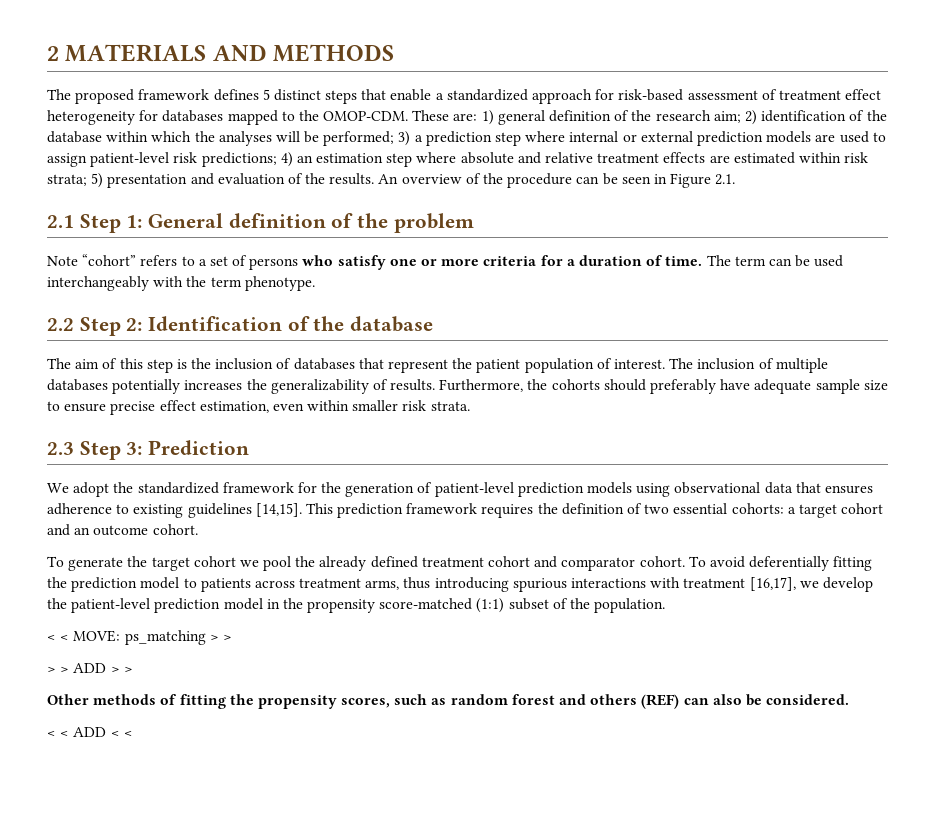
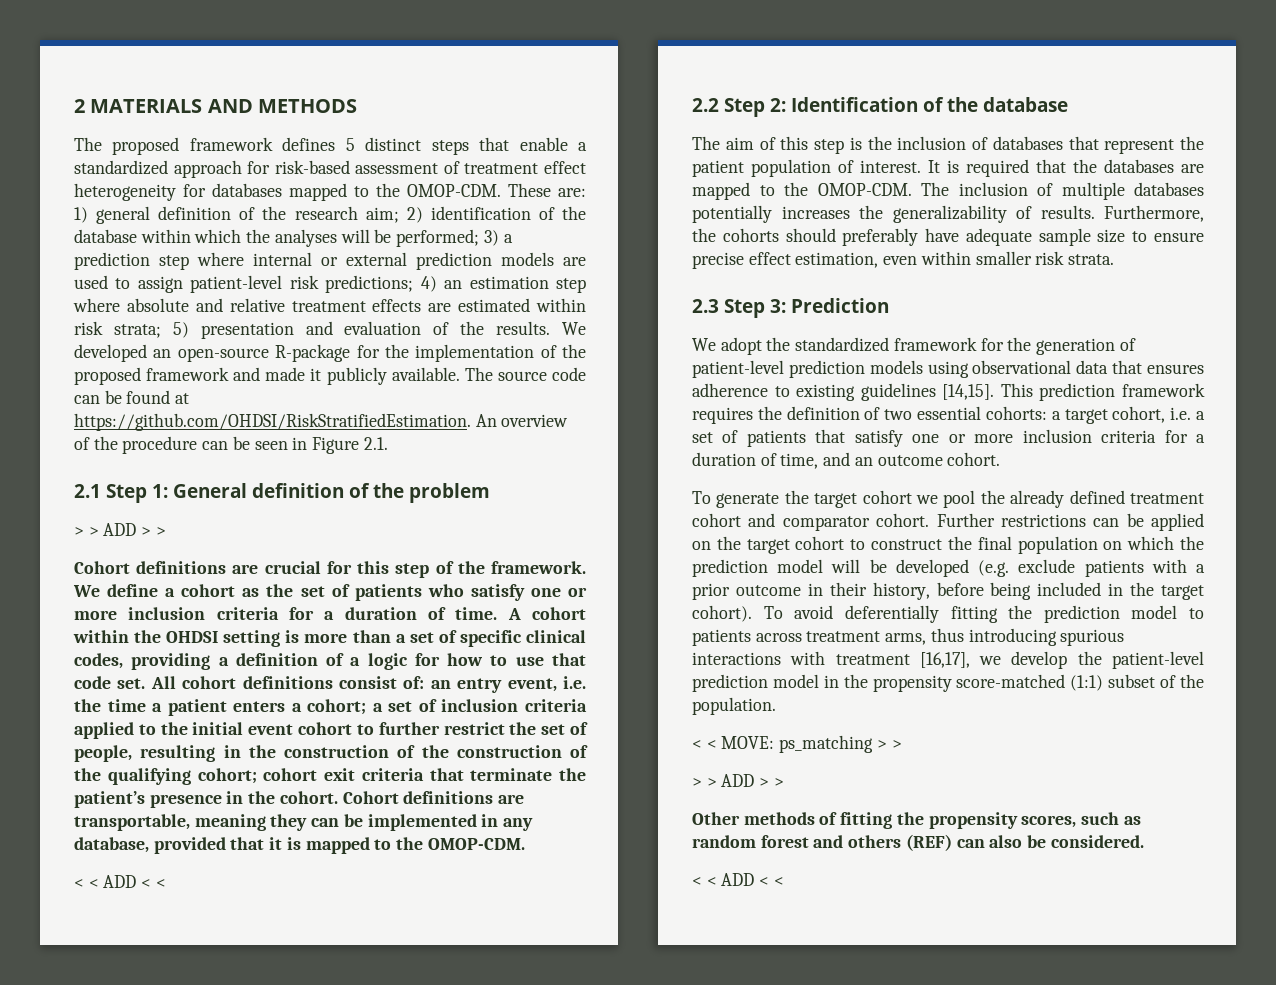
- An overview of the procedure can be seen in Figure 2.1.
+ We developed an open-source R-package for the implementation of the proposed framework and made it publicly available. The source code can be found at https://github.com/OHDSI/RiskStratifiedEstimation. An overview of the procedure can be seen in Figure 2.1.
  2.1 Step 1: General definition of the problem
- Note “cohort” refers to a set of persons who satisfy one or more criteria for a duration of time.
+ > > ADD > >
+ Cohort definitions are crucial for this step of the framework. We define a cohort as the set of patients who satisfy one or more inclusion criteria for a duration of time.
- The term can be used interchangeably with the term phenotype.
+ A cohort within the OHDSI setting is more than a set of specific clinical codes, providing a definition of a logic for how to use that code set. All cohort definitions consist of: an entry event, i.e. the time a patient enters a cohort; a set of inclusion criteria applied to the initial event cohort to further restrict the set of people, resulting in the construction of the construction of the qualifying cohort; cohort exit criteria that terminate the patient’s presence in the cohort. Cohort definitions are transportable, meaning they can be implemented in any database, provided that it is mapped to the OMOP-CDM.
+ < < ADD < <
+ It is required that the databases are mapped to the OMOP-CDM.
- This prediction framework requires the definition of two essential cohorts: a target cohort and an outcome cohort.
+ This prediction framework requires the definition of two essential cohorts: a target cohort, i.e. a set of patients that satisfy one or more inclusion criteria for a duration of time, and an outcome cohort.
+ Further restrictions can be applied on the target cohort to construct the final population on which the prediction model will be developed (e.g. exclude patients with a prior outcome in their history, before being included in the target cohort).

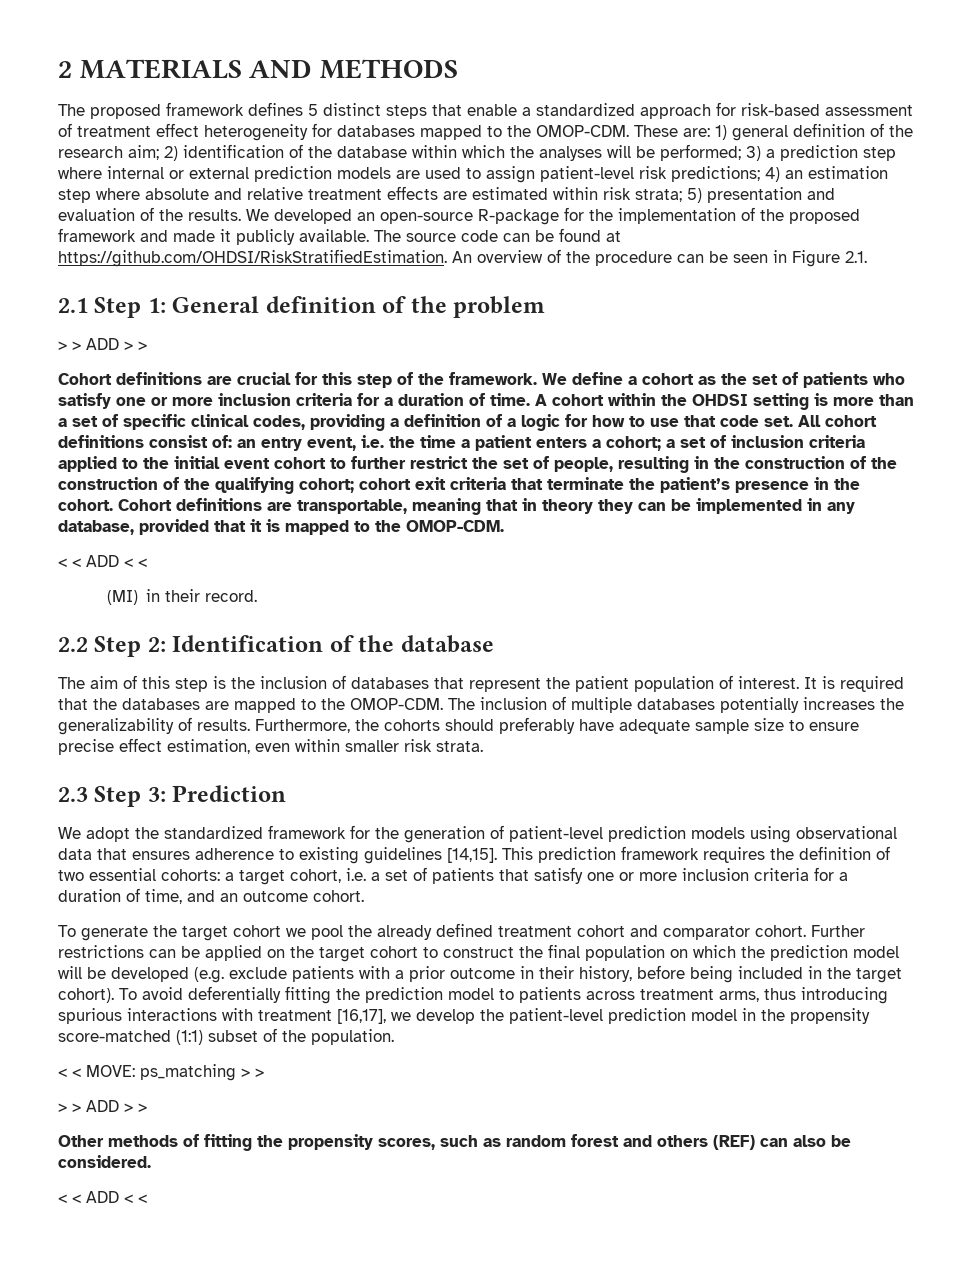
- Cohort definitions are transportable, meaning they can be implemented in any database, provided that it is mapped to the OMOP-CDM.
+ Cohort definitions are transportable, meaning that in theory they can be implemented in any database, provided that it is mapped to the OMOP-CDM.
+ (MI) in their record.

